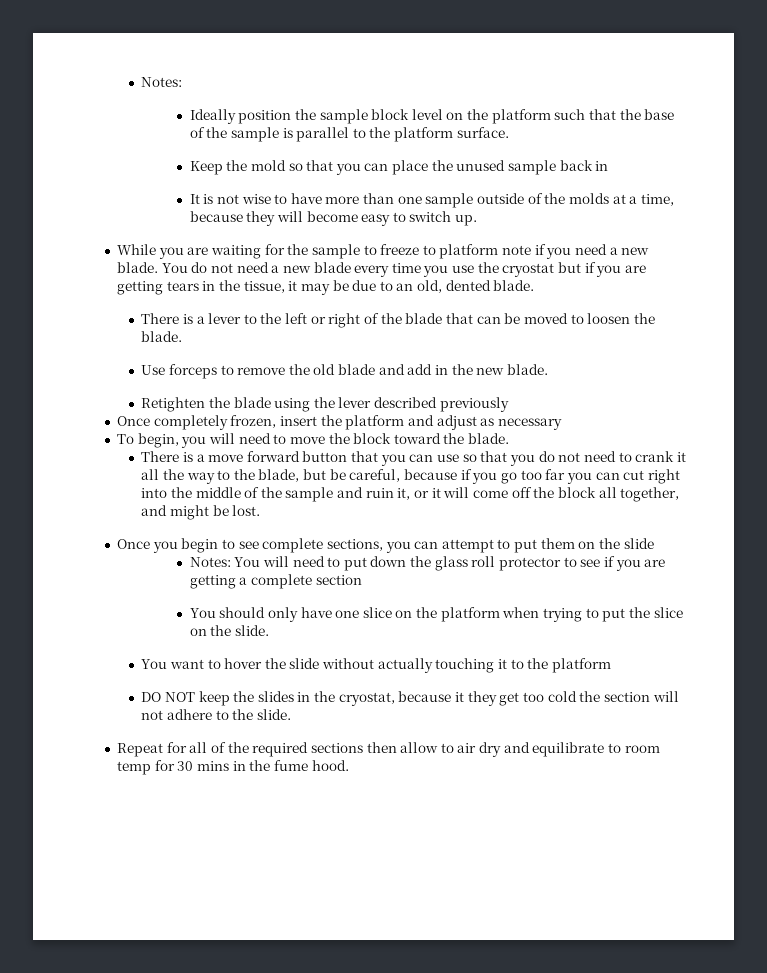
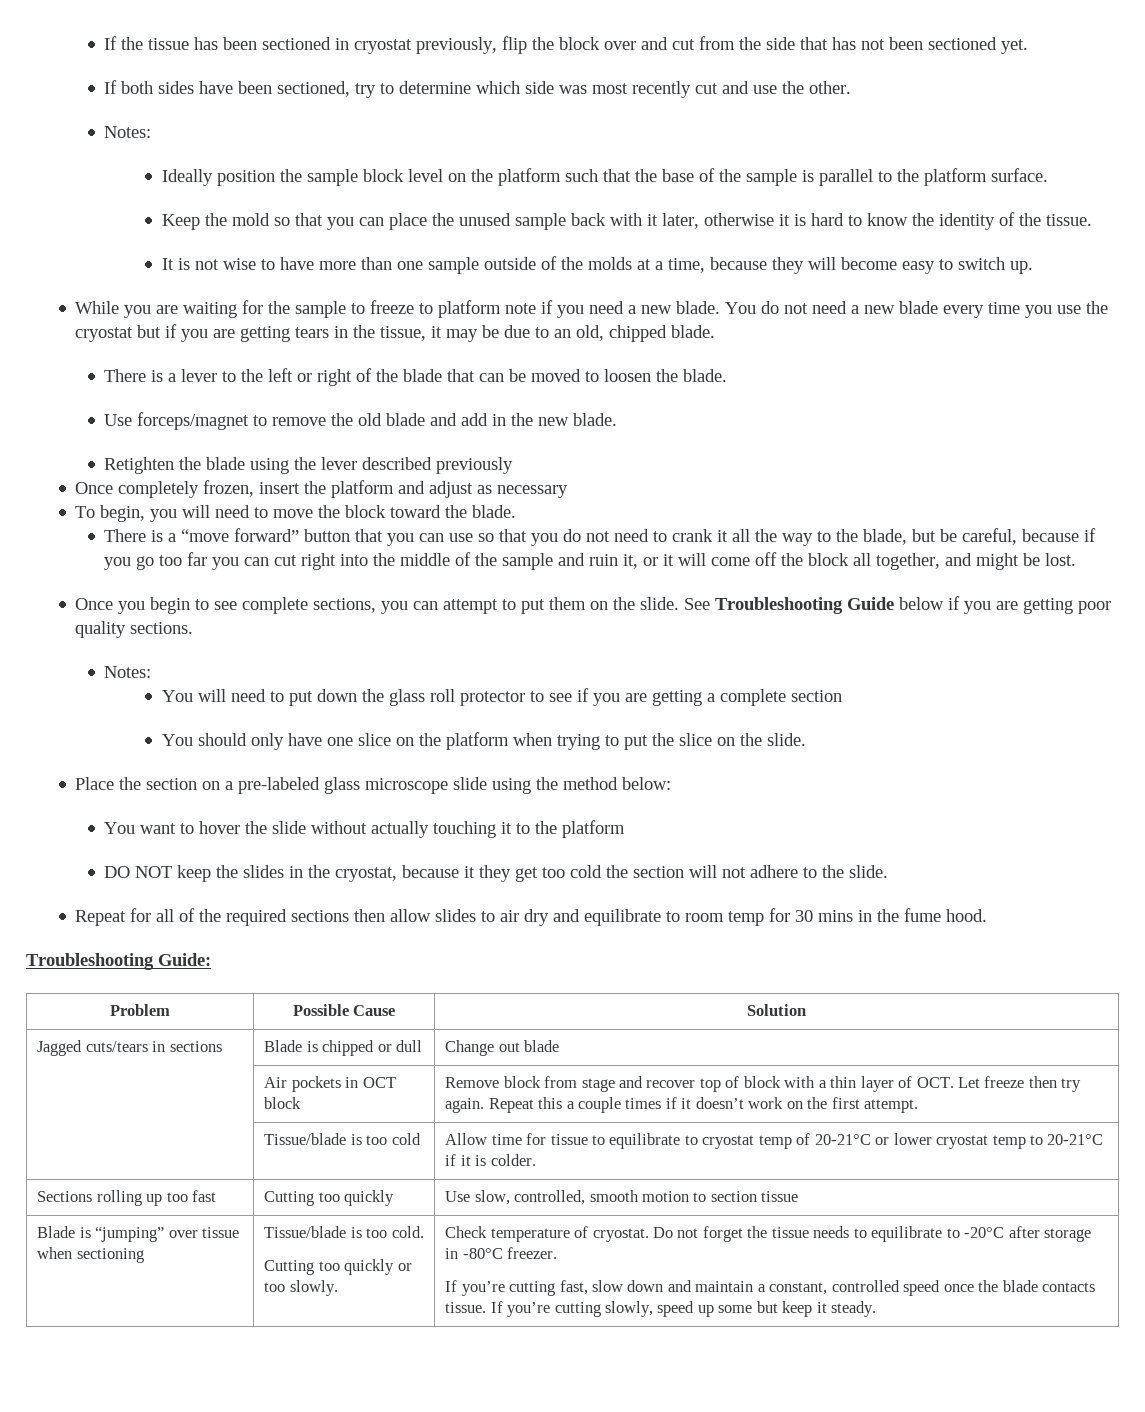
+ If the tissue has been sectioned in cryostat previously, flip the block over and cut from the side that has not been sectioned yet.
+ If both sides have been sectioned, try to determine which side was most recently cut and use the other.
- Keep the mold so that you can place the unused sample back in
+ Keep the mold so that you can place the unused sample back with it later, otherwise it is hard to know the identity of the tissue.
- You do not need a new blade every time you use the cryostat but if you are getting tears in the tissue, it may be due to an old, dented blade.
+ You do not need a new blade every time you use the cryostat but if you are getting tears in the tissue, it may be due to an old, chipped blade.
- Use forceps to remove the old blade and add in the new blade.
+ Use forceps/magnet to remove the old blade and add in the new blade.
- There is a move forward button that you can use so that you do not need to crank it all the way to the blade, but be careful, because if you go too far you can cut right into the middle of the sample and ruin it, or it will come off the block all together, and might be lost.
+ There is a “move forward” button that you can use so that you do not need to crank it all the way to the blade, but be careful, because if you go too far you can cut right into the middle of the sample and ruin it, or it will come off the block all together, and might be lost.
- Once you begin to see complete sections, you can attempt to put them on the slide
- Notes: You will need to put down the glass roll protector to see if you are getting a complete section
+ Once you begin to see complete sections, you can attempt to put them on the slide. See Troubleshooting Guide below if you are getting poor quality sections.
+ Notes:
+ You will need to put down the glass roll protector to see if you are getting a complete section
+ Place the section on a pre-labeled glass microscope slide using the method below:
- Repeat for all of the required sections then allow to air dry and equilibrate to room temp for 30 mins in the fume hood.
+ Repeat for all of the required sections then allow slides to air dry and equilibrate to room temp for 30 mins in the fume hood.
+ Troubleshooting Guide:
+ Problem | Possible Cause | Solution
+ Jagged cuts/tears in sections | Blade is chipped or dull | Change out blade
+ | Air pockets in OCT block | Remove block from stage and recover top of block with a thin layer of OCT. Let freeze then try again. Repeat this a couple times if it doesn’t work on the first attempt.
+ | Tissue/blade is too cold | Allow time for tissue to equilibrate to cryostat temp of 20-21°C or lower cryostat temp to 20-21°C if it is colder.
+ Sections rolling up too fast | Cutting too quickly | Use slow, controlled, smooth motion to section tissue
+ Blade is “jumping” over tissue when sectioning | Tissue/blade is too cold.
+ Cutting too quickly or too slowly. | Check temperature of cryostat. Do not forget the tissue needs to equilibrate to -20°C after storage in -80°C freezer.
+ If you’re cutting fast, slow down and maintain a constant, controlled speed once the blade contacts tissue. If you’re cutting slowly, speed up some but keep it steady.

